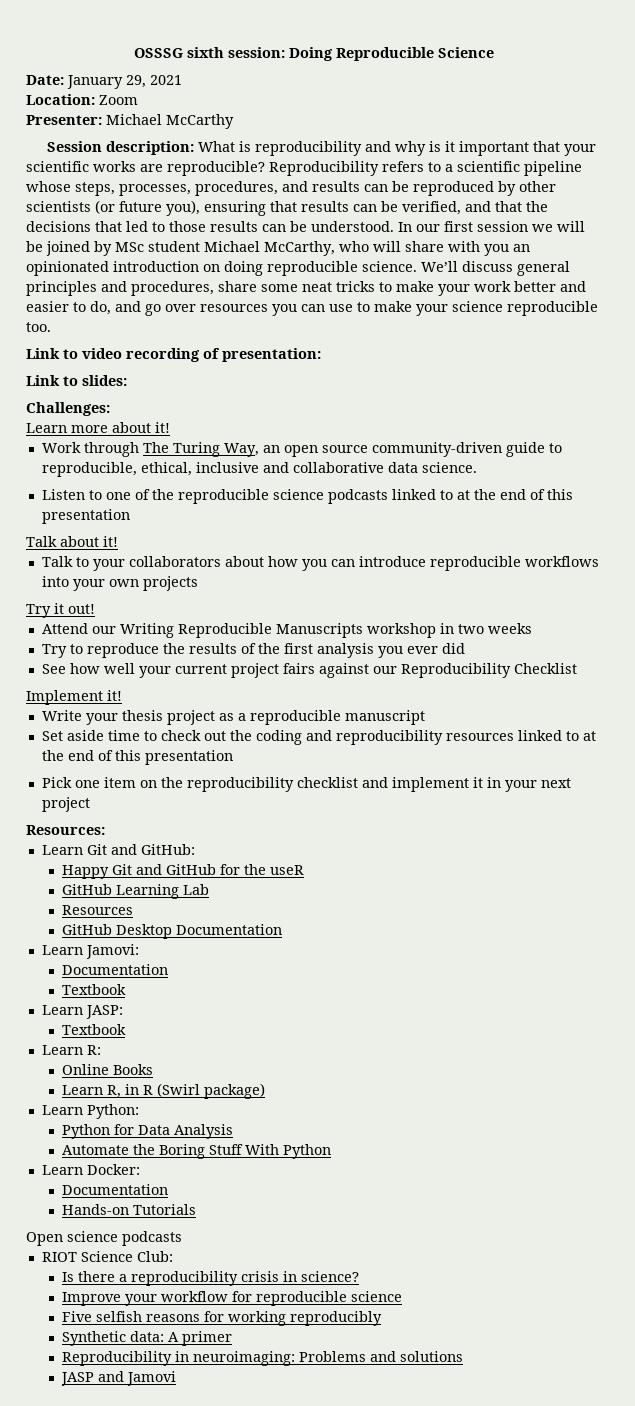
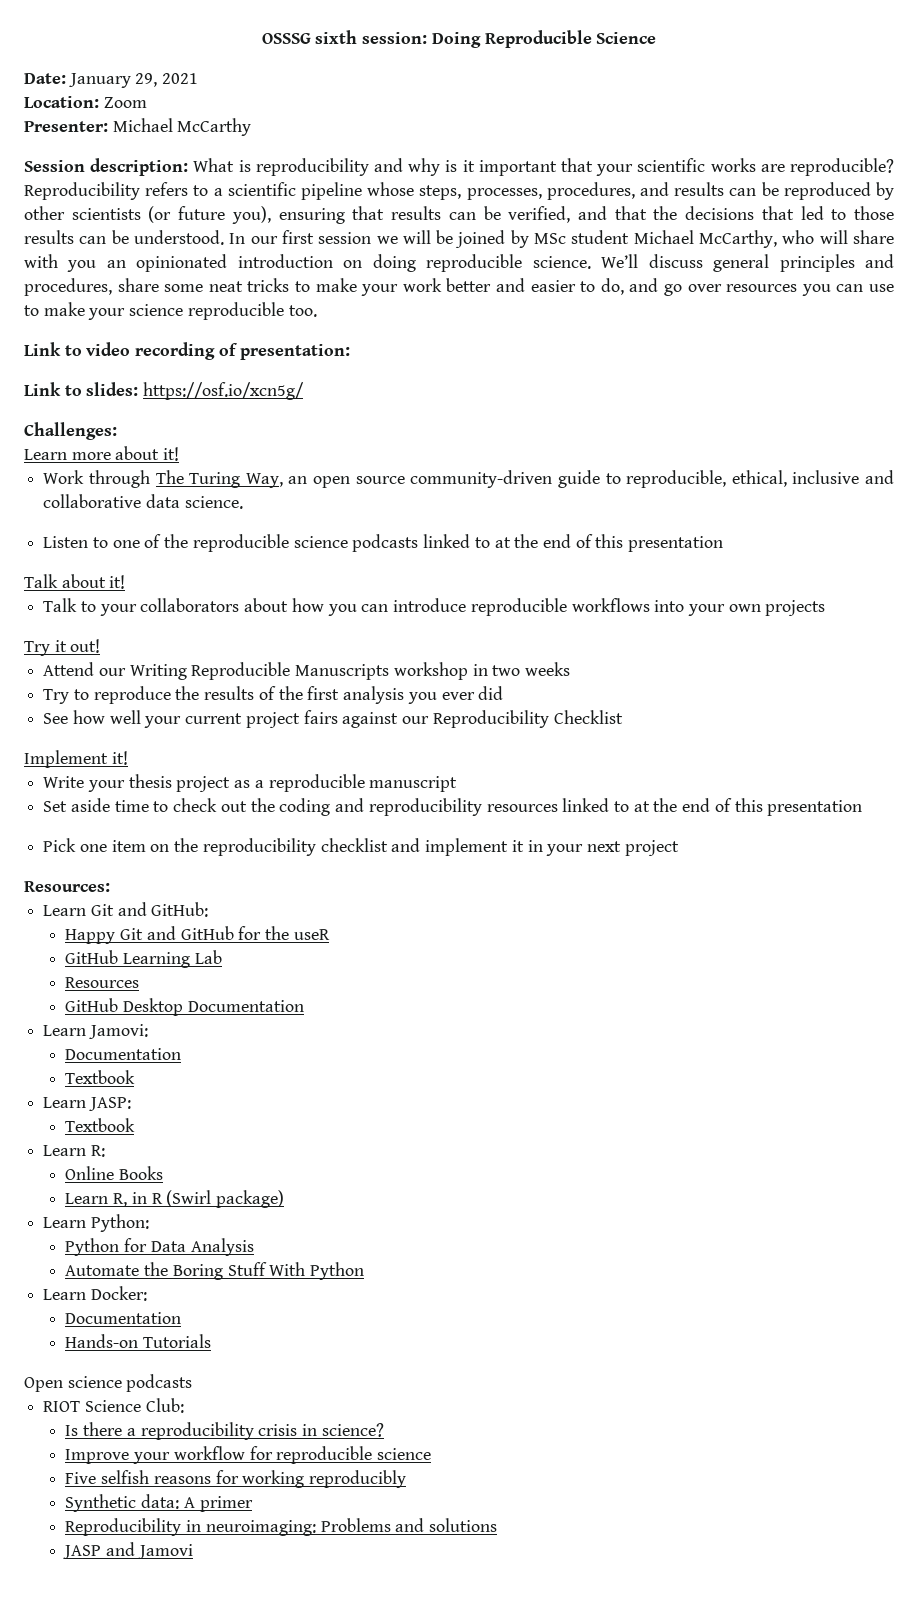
- Link to slides:
+ Link to slides: https://osf.io/xcn5g/

